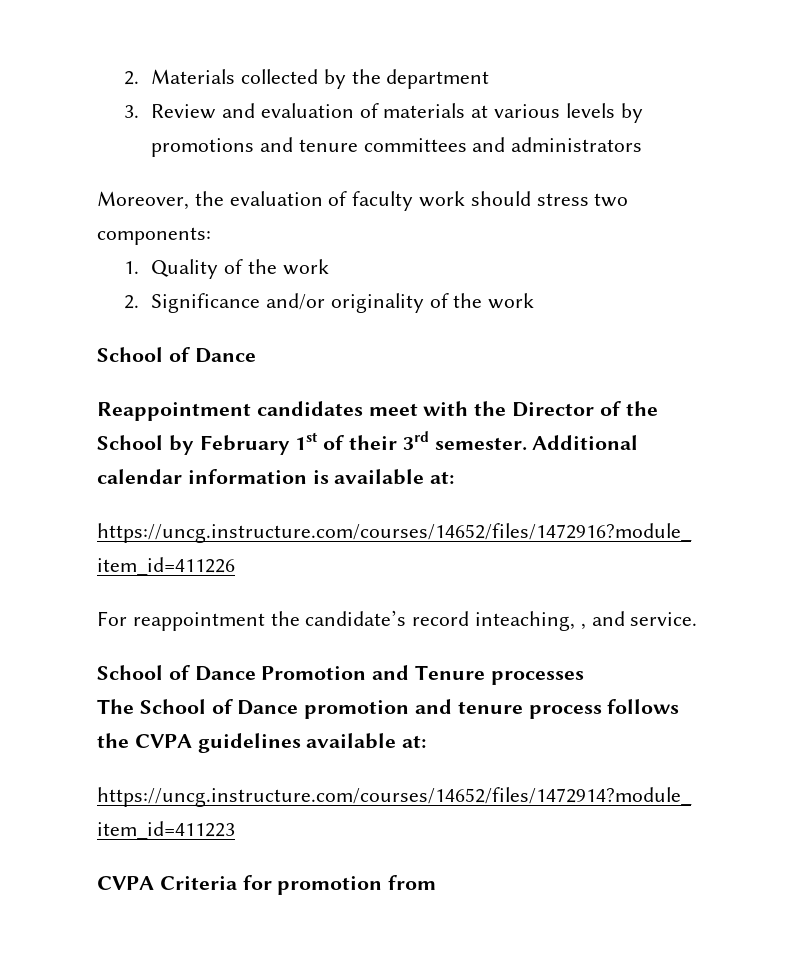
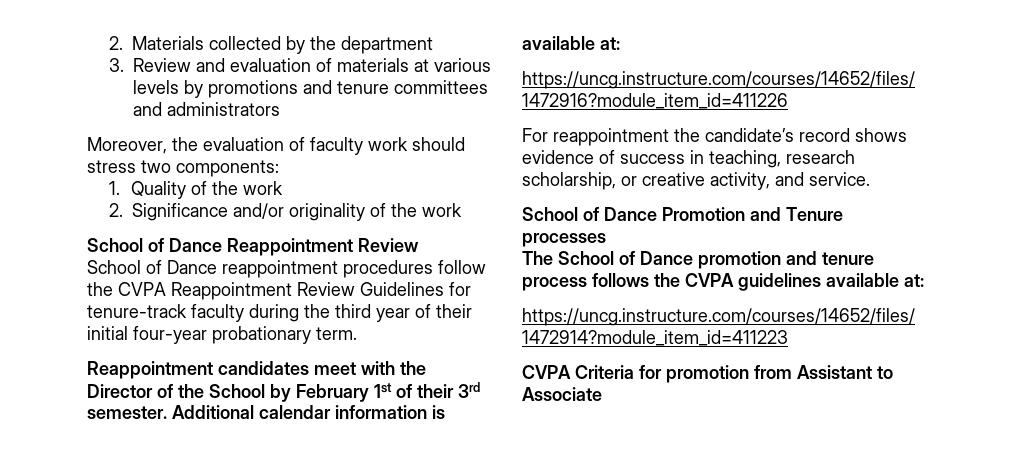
  2. Significance and/or originality of the work
- School of Dance
+ School of Dance Reappointment Review
+ School of Dance reappointment procedures follow the CVPA Reappointment Review Guidelines for tenure-track faculty during the third year of their initial four-year probationary term.
- For reappointment the candidate’s record inteaching, , and service.
+ For reappointment the candidate’s record shows evidence of success in teaching, research scholarship, or creative activity, and service.
- CVPA Criteria for promotion from
+ CVPA Criteria for promotion from Assistant to Associate

